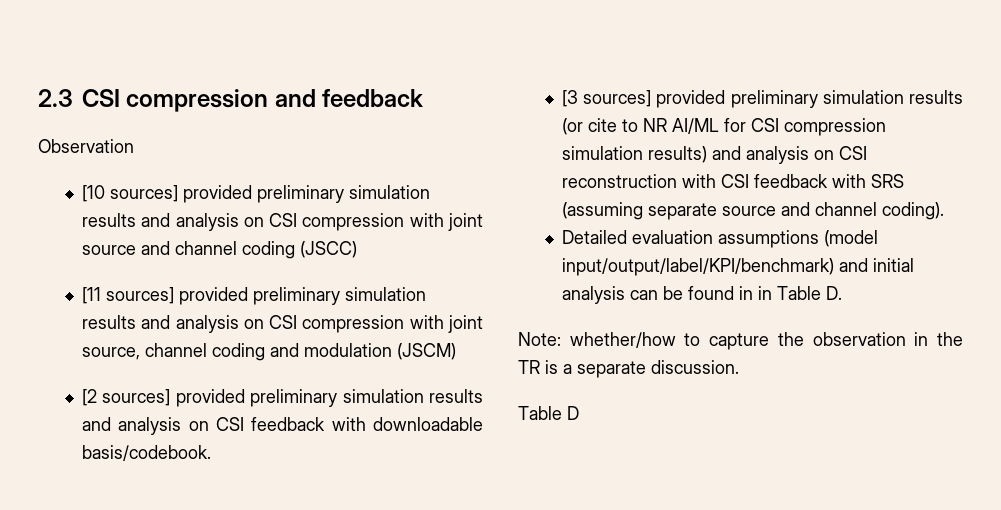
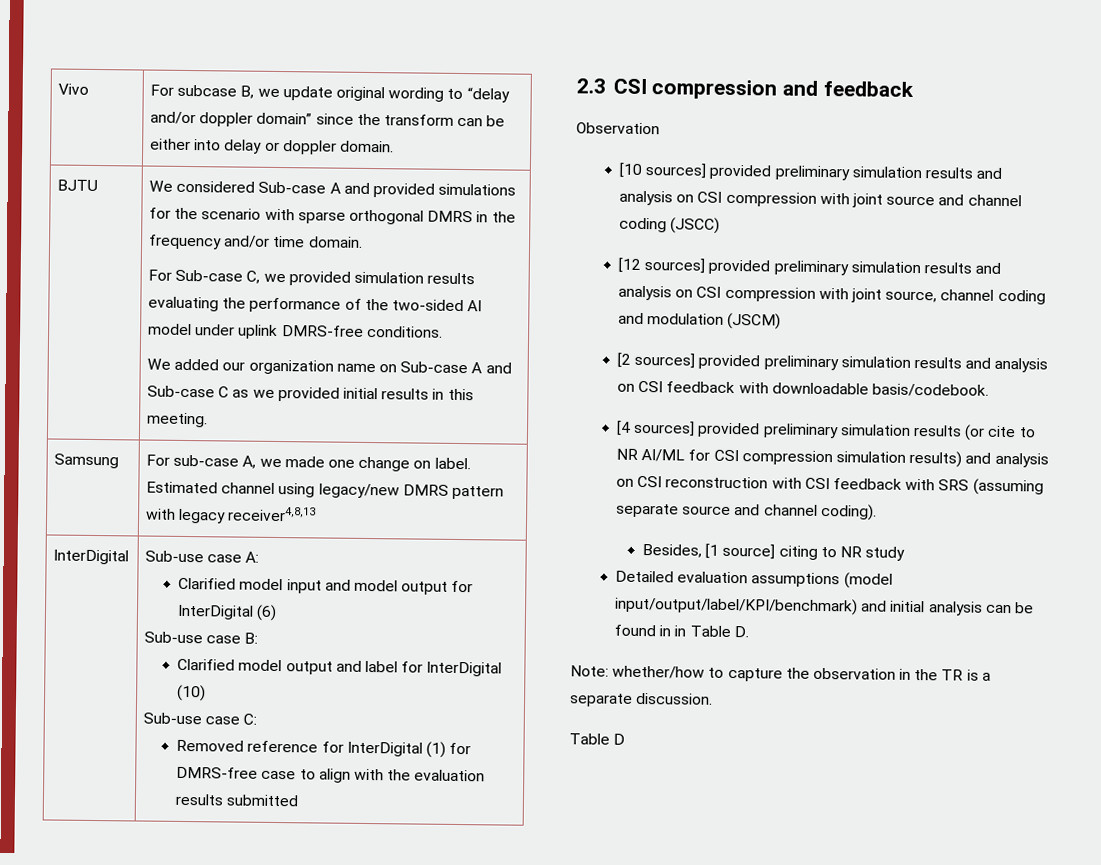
+ Vivo | For subcase B, we update original wording to “delay and/or doppler domain” since the transform can be either into delay or doppler domain.
+ BJTU | We considered Sub-case A and provided simulations for the scenario with sparse orthogonal DMRS in the frequency and/or time domain.
+ For Sub-case C, we provided simulation results evaluating the performance of the two-sided AI model under uplink DMRS-free conditions.
+ We added our organization name on Sub-case A and Sub-case C as we provided initial results in this meeting.
+ Samsung | For sub-case A, we made one change on label. Estimated channel using legacy/new DMRS pattern with legacy receiver4,8,13
+ InterDigital | Sub-use case A:
+ Clarified model input and model output for InterDigital (6)
+ Sub-use case B:
+ Clarified model output and label for InterDigital (10)
+ Sub-use case C:
+ Removed reference for InterDigital (1) for DMRS-free case to align with the evaluation results submitted
- [11 sources] provided preliminary simulation results and analysis on CSI compression with joint source, channel coding and modulation (JSCM)
+ [12 sources] provided preliminary simulation results and analysis on CSI compression with joint source, channel coding and modulation (JSCM)
- [3 sources] provided preliminary simulation results (or cite to NR AI/ML for CSI compression simulation results) and analysis on CSI reconstruction with CSI feedback with SRS (assuming separate source and channel coding).
+ [4 sources] provided preliminary simulation results (or cite to NR AI/ML for CSI compression simulation results) and analysis on CSI reconstruction with CSI feedback with SRS (assuming separate source and channel coding).
+ Besides, [1 source] citing to NR study

